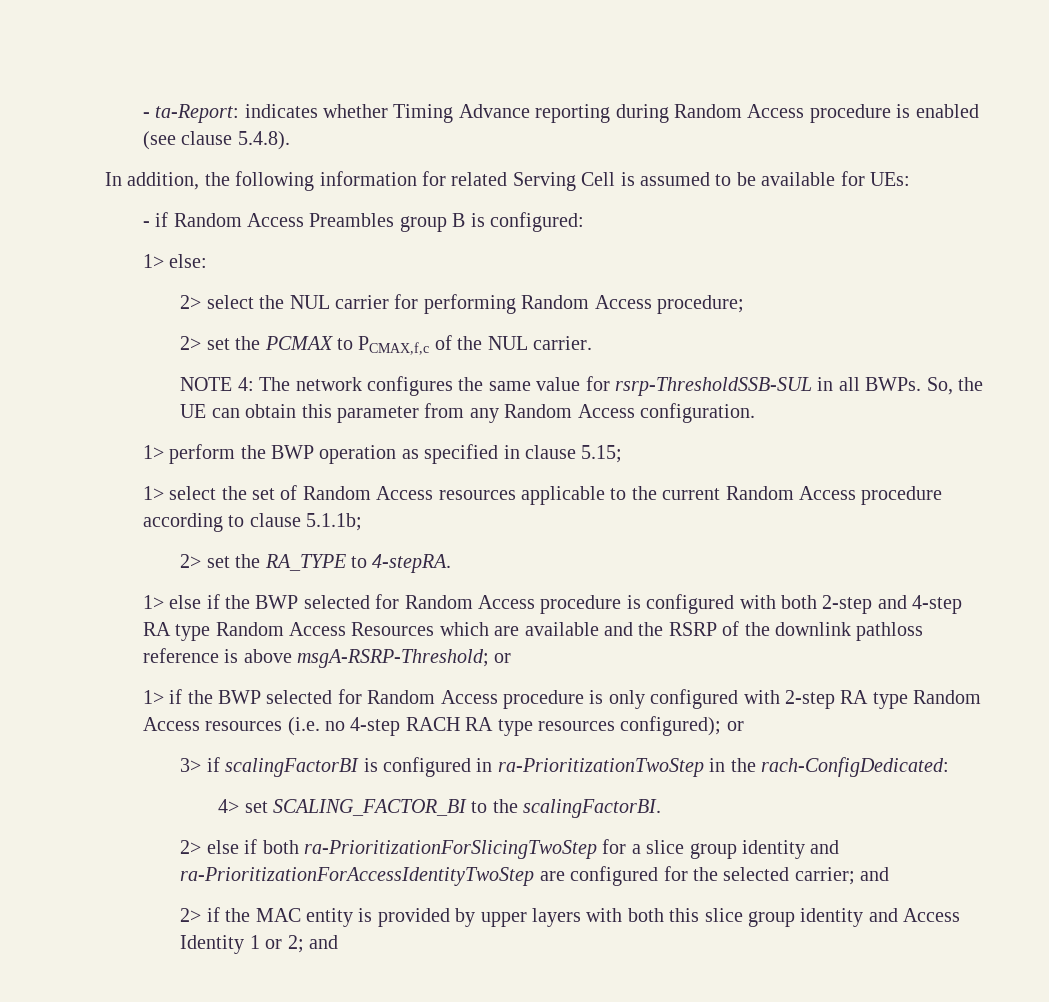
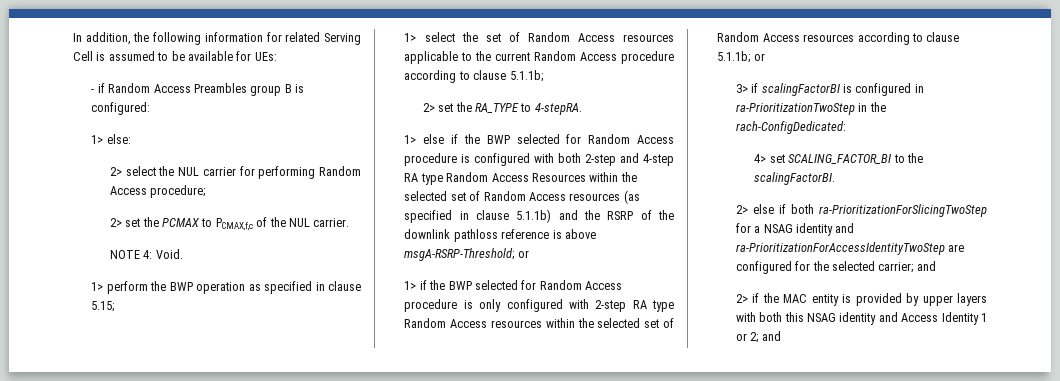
- - ta-Report: indicates whether Timing Advance reporting during Random Access procedure is enabled (see clause 5.4.8).
- NOTE 4: The network configures the same value for rsrp-ThresholdSSB-SUL in all BWPs. So, the UE can obtain this parameter from any Random Access configuration.
+ NOTE 4: Void.
- 1> else if the BWP selected for Random Access procedure is configured with both 2-step and 4-step RA type Random Access Resources which are available and the RSRP of the downlink pathloss reference is above msgA-RSRP-Threshold; or
+ 1> else if the BWP selected for Random Access procedure is configured with both 2-step and 4-step RA type Random Access Resources within the selected set of Random Access resources (as specified in clause 5.1.1b) and the RSRP of the downlink pathloss reference is above msgA-RSRP-Threshold; or
- 1> if the BWP selected for Random Access procedure is only configured with 2-step RA type Random Access resources (i.e. no 4-step RACH RA type resources configured); or
+ 1> if the BWP selected for Random Access procedure is only configured with 2-step RA type Random Access resources within the selected set of Random Access resources according to clause 5.1.1b; or
- 2> else if both ra-PrioritizationForSlicingTwoStep for a slice group identity and ra-PrioritizationForAccessIdentityTwoStep are configured for the selected carrier; and
+ 2> else if both ra-PrioritizationForSlicingTwoStep for a NSAG identity and ra-PrioritizationForAccessIdentityTwoStep are configured for the selected carrier; and
- 2> if the MAC entity is provided by upper layers with both this slice group identity and Access Identity 1 or 2; and
+ 2> if the MAC entity is provided by upper layers with both this NSAG identity and Access Identity 1 or 2; and

